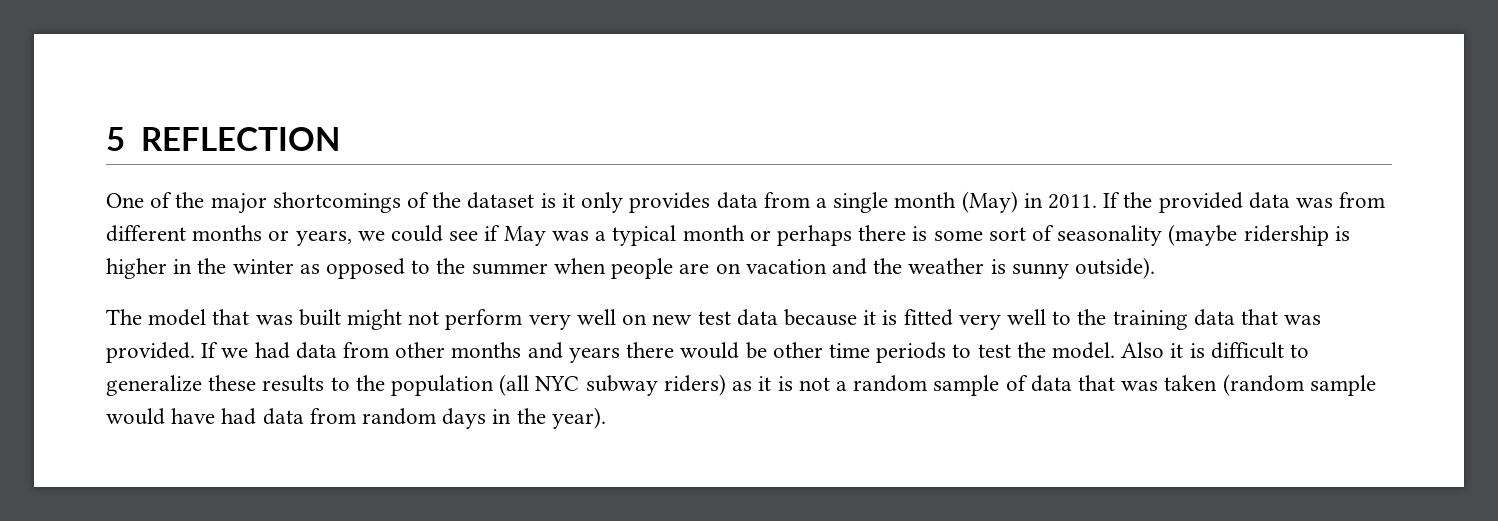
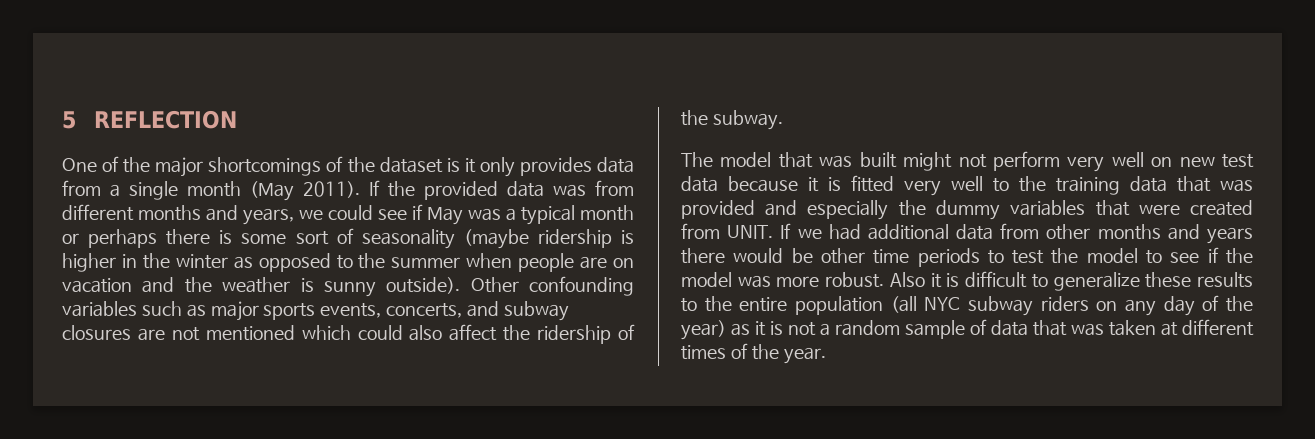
- One of the major shortcomings of the dataset is it only provides data from a single month (May) in 2011.
+ One of the major shortcomings of the dataset is it only provides data from a single month (May 2011).
- If the provided data was from different months or years, we could see if May was a typical month or perhaps there is some sort of seasonality (maybe ridership is higher in the winter as opposed to the summer when people are on vacation and the weather is sunny outside).
+ If the provided data was from different months and years, we could see if May was a typical month or perhaps there is some sort of seasonality (maybe ridership is higher in the winter as opposed to the summer when people are on vacation and the weather is sunny outside). Other confounding variables such as major sports events, concerts, and subway closures are not mentioned which could also affect the ridership of the subway.
- The model that was built might not perform very well on new test data because it is fitted very well to the training data that was provided.
+ The model that was built might not perform very well on new test data because it is fitted very well to the training data that was provided and especially the dummy variables that were created from UNIT.
- If we had data from other months and years there would be other time periods to test the model.
+ If we had additional data from other months and years there would be other time periods to test the model to see if the model was more robust.
- Also it is difficult to generalize these results to the population (all NYC subway riders) as it is not a random sample of data that was taken (random sample would have had data from random days in the year).
+ Also it is difficult to generalize these results to the entire population (all NYC subway riders on any day of the year) as it is not a random sample of data that was taken at different times of the year.

